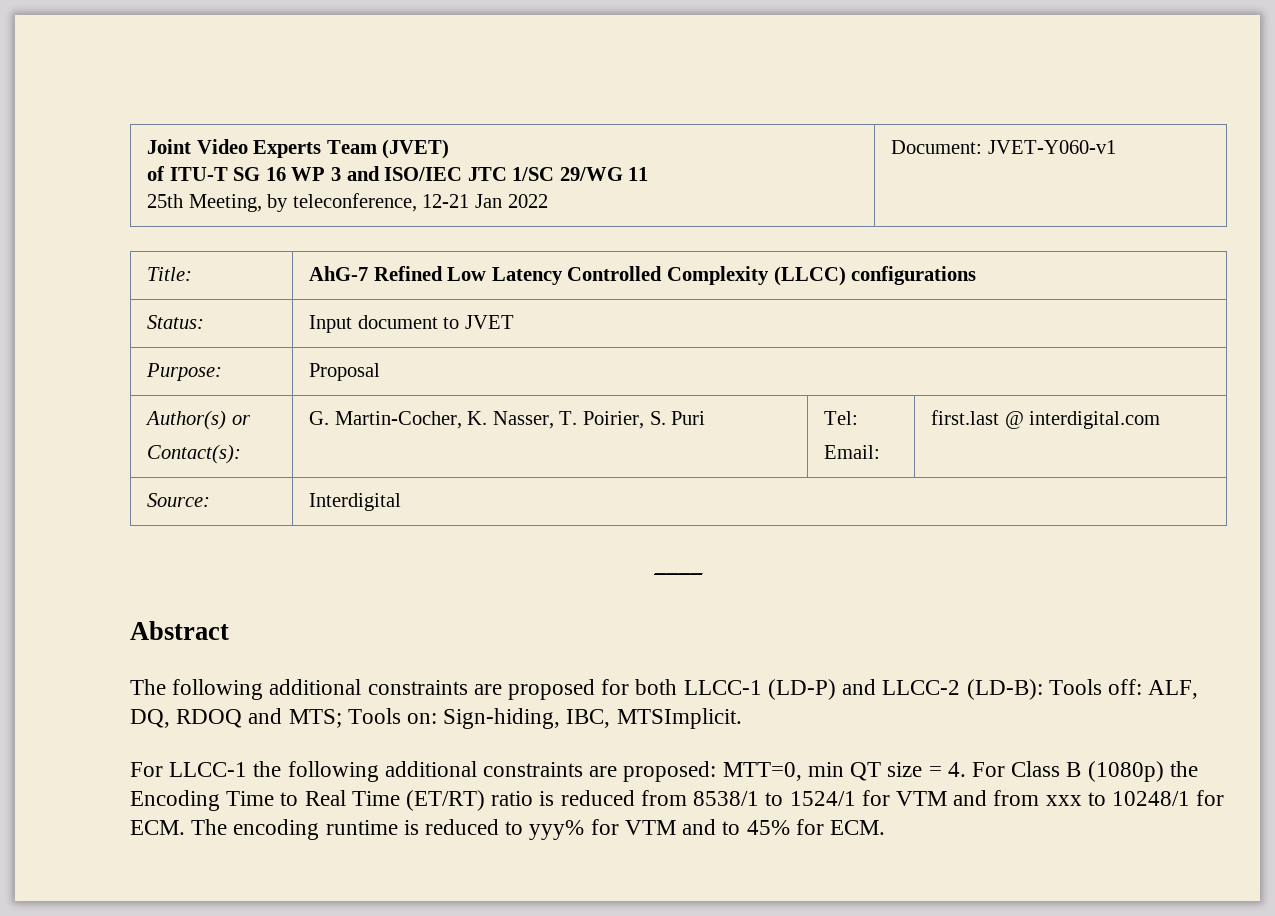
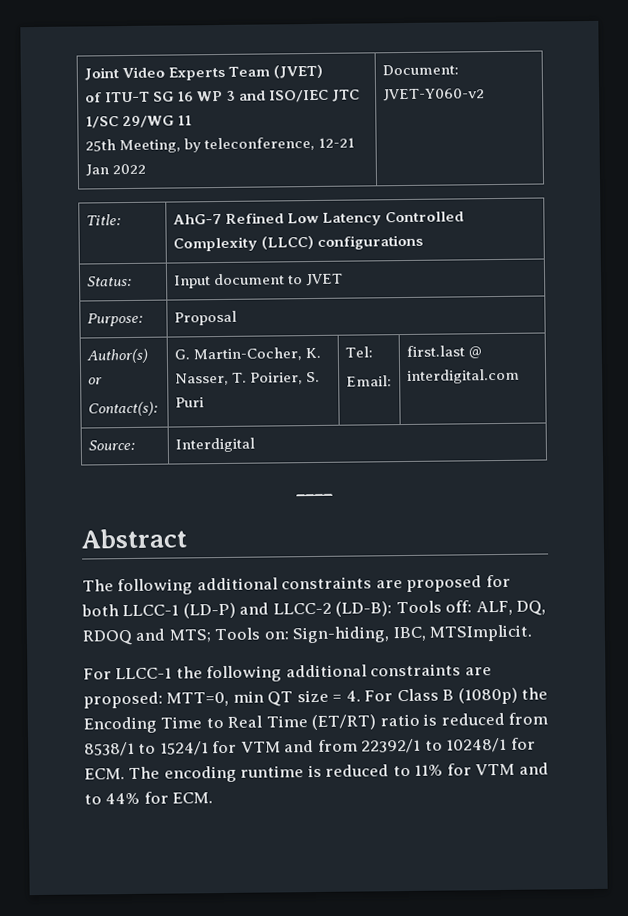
  Joint Video Experts Team (JVET)
  of ITU-T SG 16 WP 3 and ISO/IEC JTC 1/SC 29/WG 11
- 25th Meeting, by teleconference, 12-21 Jan 2022 | Document: JVET-Y060-v1
+ 25th Meeting, by teleconference, 12-21 Jan 2022 | Document: JVET-Y060-v2
- For LLCC-1 the following additional constraints are proposed: MTT=0, min QT size = 4. For Class B (1080p) the Encoding Time to Real Time (ET/RT) ratio is reduced from 8538/1 to 1524/1 for VTM and from xxx to 10248/1 for ECM. The encoding runtime is reduced to yyy% for VTM and to 45% for ECM.
+ For LLCC-1 the following additional constraints are proposed: MTT=0, min QT size = 4. For Class B (1080p) the Encoding Time to Real Time (ET/RT) ratio is reduced from 8538/1 to 1524/1 for VTM and from 22392/1 to 10248/1 for ECM. The encoding runtime is reduced to 11% for VTM and to 44% for ECM.

